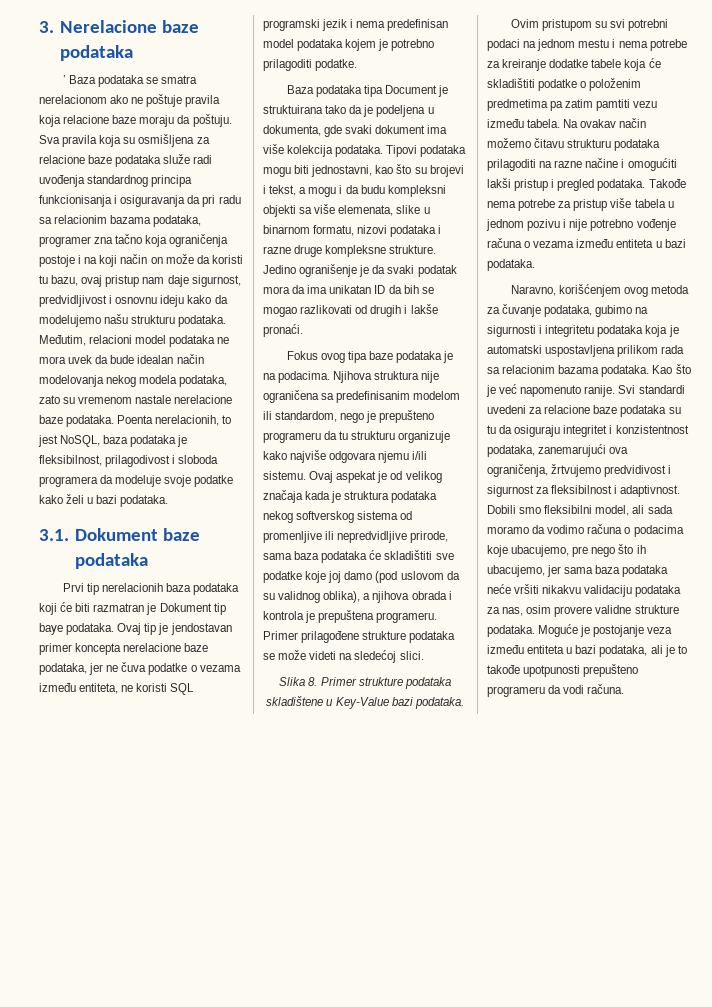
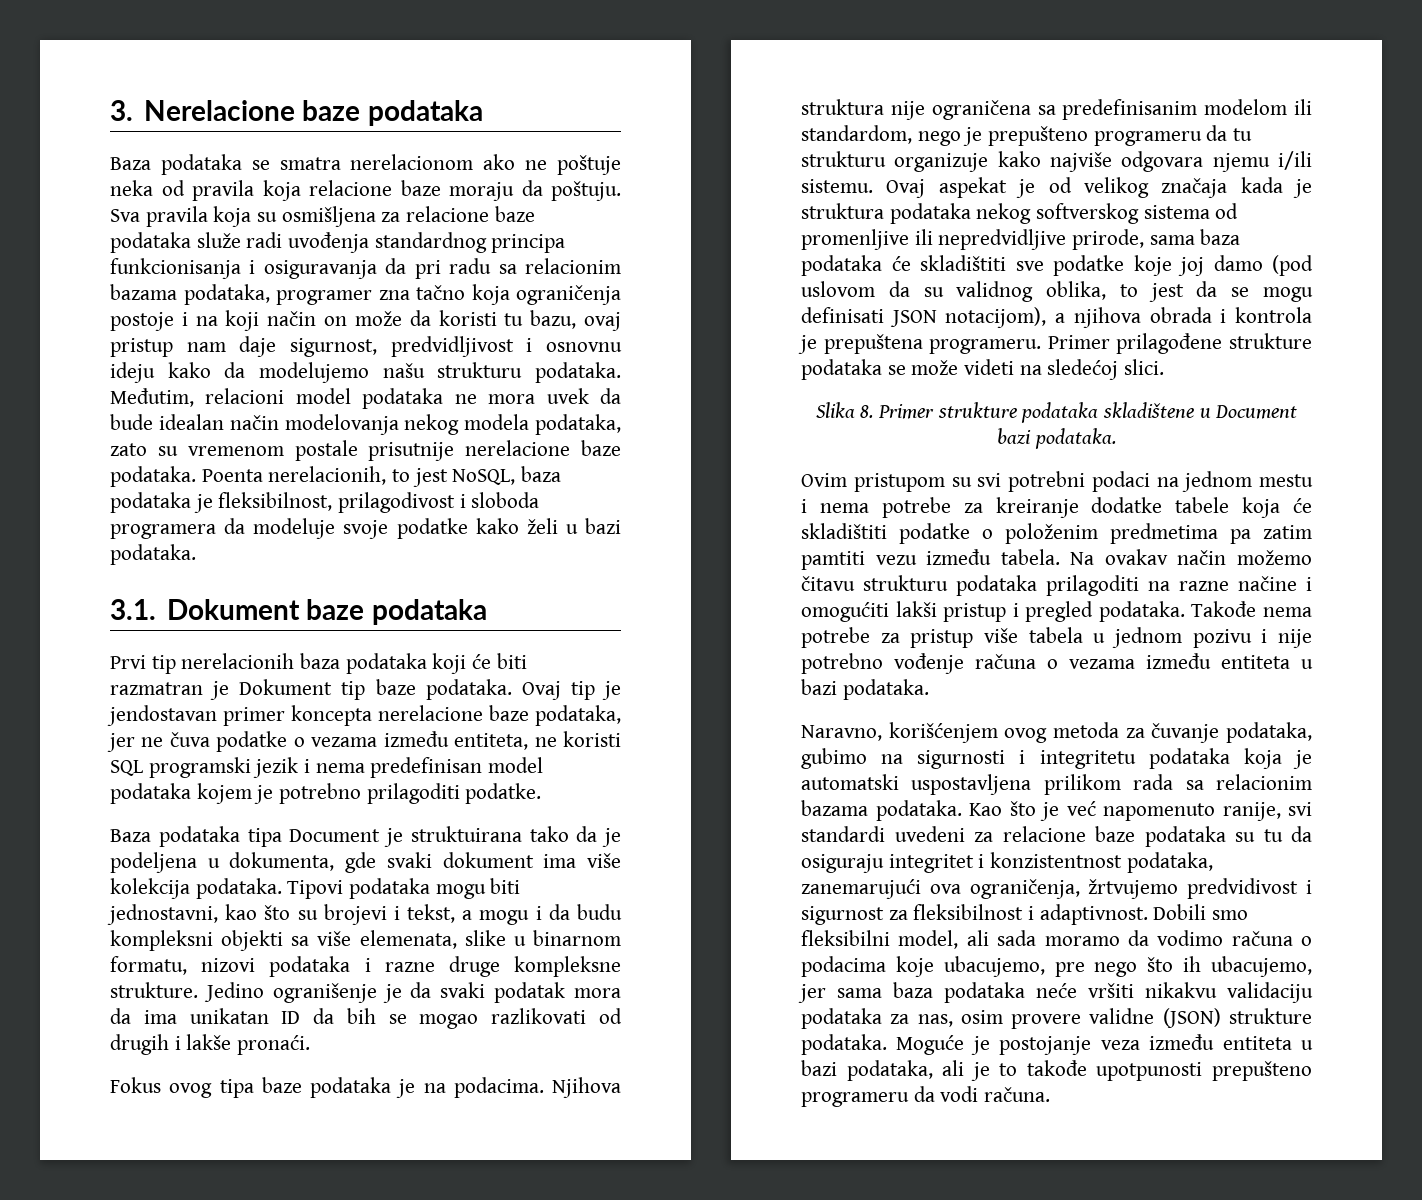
- ’ Baza podataka se smatra nerelacionom ako ne poštuje pravila koja relacione baze moraju da poštuju.
+ Baza podataka se smatra nerelacionom ako ne poštuje neka od pravila koja relacione baze moraju da poštuju.
- Međutim, relacioni model podataka ne mora uvek da bude idealan način modelovanja nekog modela podataka, zato su vremenom nastale nerelacione baze podataka.
+ Međutim, relacioni model podataka ne mora uvek da bude idealan način modelovanja nekog modela podataka, zato su vremenom postale prisutnije nerelacione baze podataka.
- Prvi tip nerelacionih baza podataka koji će biti razmatran je Dokument tip baye podataka.
+ Prvi tip nerelacionih baza podataka koji će biti razmatran je Dokument tip baze podataka.
- Ovaj aspekat je od velikog značaja kada je struktura podataka nekog softverskog sistema od promenljive ili nepredvidljive prirode, sama baza podataka će skladištiti sve podatke koje joj damo (pod uslovom da su validnog oblika), a njihova obrada i kontrola je prepuštena programeru.
+ Ovaj aspekat je od velikog značaja kada je struktura podataka nekog softverskog sistema od promenljive ili nepredvidljive prirode, sama baza podataka će skladištiti sve podatke koje joj damo (pod uslovom da su validnog oblika, to jest da se mogu definisati JSON notacijom), a njihova obrada i kontrola je prepuštena programeru.
- Slika 8. Primer strukture podataka skladištene u Key-Value bazi podataka.
+ Slika 8. Primer strukture podataka skladištene u Document bazi podataka.
- Kao što je već napomenuto ranije. Svi standardi uvedeni za relacione baze podataka su tu da osiguraju integritet i konzistentnost podataka, zanemarujući ova ograničenja, žrtvujemo predvidivost i sigurnost za fleksibilnost i adaptivnost.
+ Kao što je već napomenuto ranije, svi standardi uvedeni za relacione baze podataka su tu da osiguraju integritet i konzistentnost podataka, zanemarujući ova ograničenja, žrtvujemo predvidivost i sigurnost za fleksibilnost i adaptivnost.
- Dobili smo fleksibilni model, ali sada moramo da vodimo računa o podacima koje ubacujemo, pre nego što ih ubacujemo, jer sama baza podataka neće vršiti nikakvu validaciju podataka za nas, osim provere validne strukture podataka.
+ Dobili smo fleksibilni model, ali sada moramo da vodimo računa o podacima koje ubacujemo, pre nego što ih ubacujemo, jer sama baza podataka neće vršiti nikakvu validaciju podataka za nas, osim provere validne (JSON) strukture podataka.

